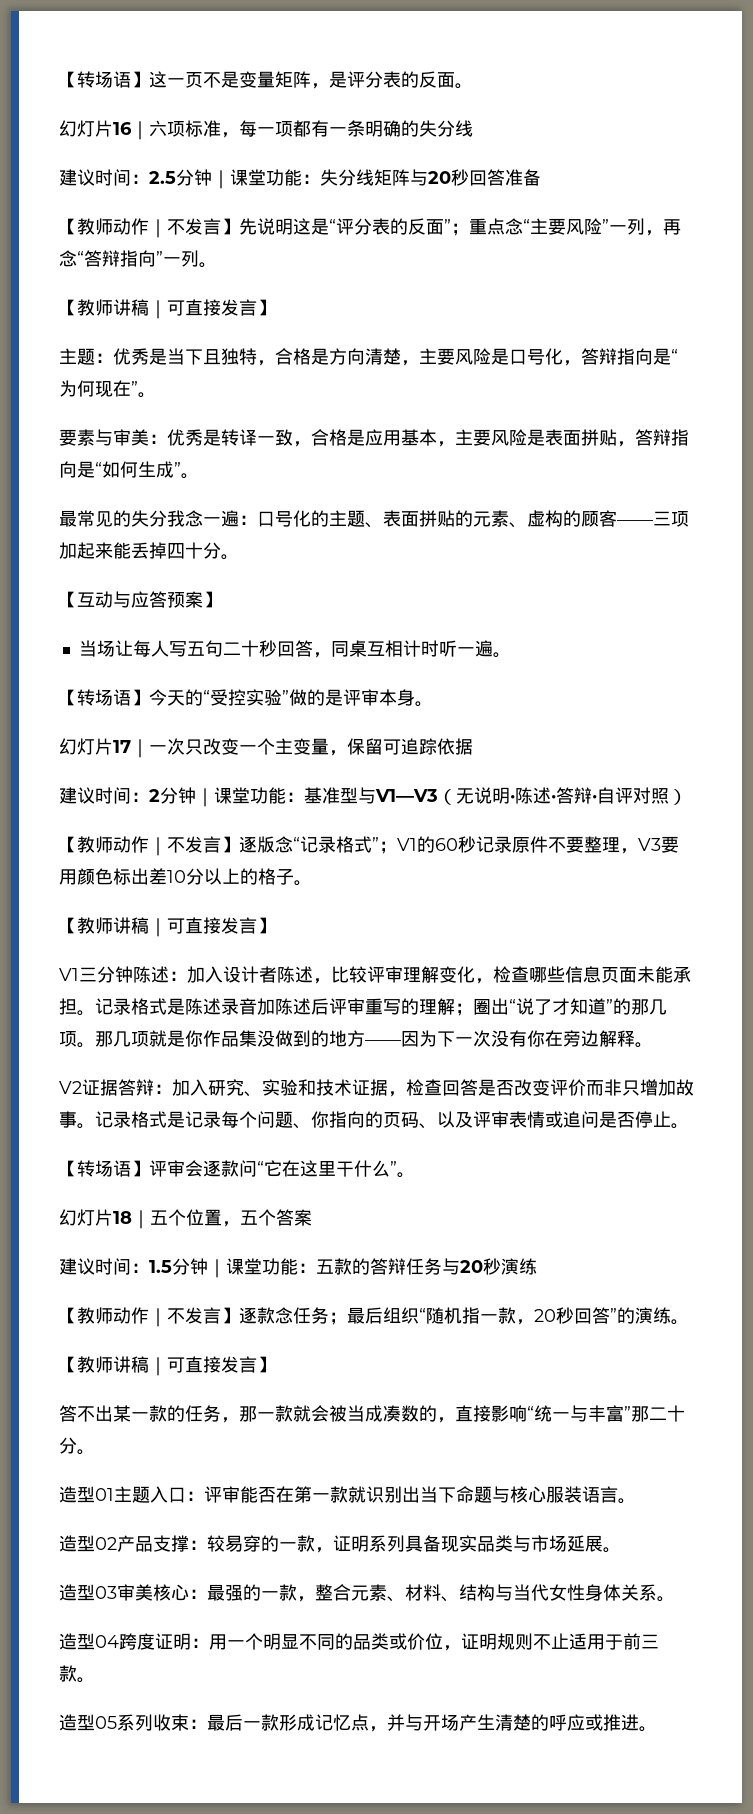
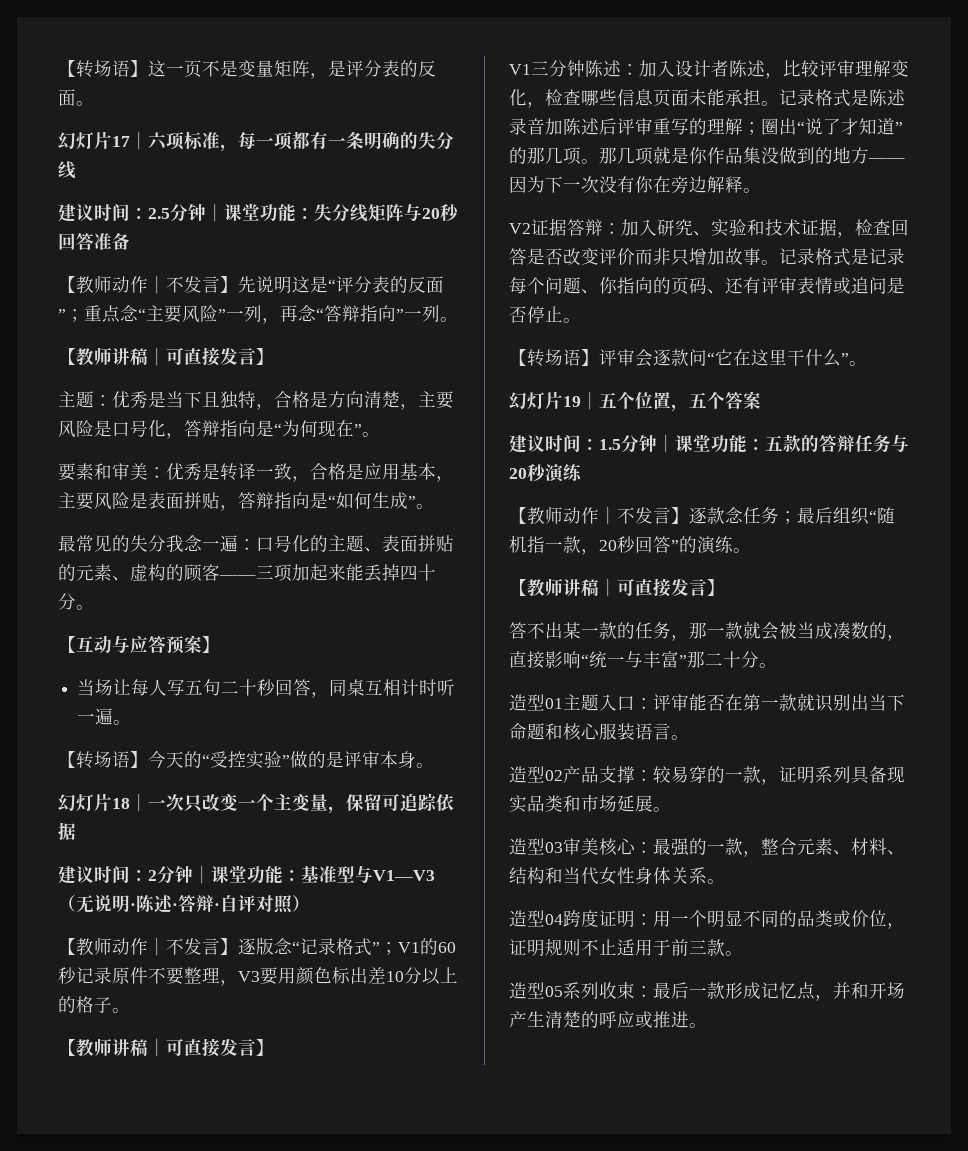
- 幻灯片16｜六项标准，每一项都有一条明确的失分线
+ 幻灯片17｜六项标准，每一项都有一条明确的失分线
- 要素与审美：优秀是转译一致，合格是应用基本，主要风险是表面拼贴，答辩指向是“如何生成”。
+ 要素和审美：优秀是转译一致，合格是应用基本，主要风险是表面拼贴，答辩指向是“如何生成”。
- 幻灯片17｜一次只改变一个主变量，保留可追踪依据
+ 幻灯片18｜一次只改变一个主变量，保留可追踪依据
- 记录格式是记录每个问题、你指向的页码、以及评审表情或追问是否停止。
+ 记录格式是记录每个问题、你指向的页码、还有评审表情或追问是否停止。
- 幻灯片18｜五个位置，五个答案
+ 幻灯片19｜五个位置，五个答案
- 造型01主题入口：评审能否在第一款就识别出当下命题与核心服装语言。
+ 造型01主题入口：评审能否在第一款就识别出当下命题和核心服装语言。
- 造型02产品支撑：较易穿的一款，证明系列具备现实品类与市场延展。
+ 造型02产品支撑：较易穿的一款，证明系列具备现实品类和市场延展。
- 造型03审美核心：最强的一款，整合元素、材料、结构与当代女性身体关系。
+ 造型03审美核心：最强的一款，整合元素、材料、结构和当代女性身体关系。
- 造型05系列收束：最后一款形成记忆点，并与开场产生清楚的呼应或推进。
+ 造型05系列收束：最后一款形成记忆点，并和开场产生清楚的呼应或推进。

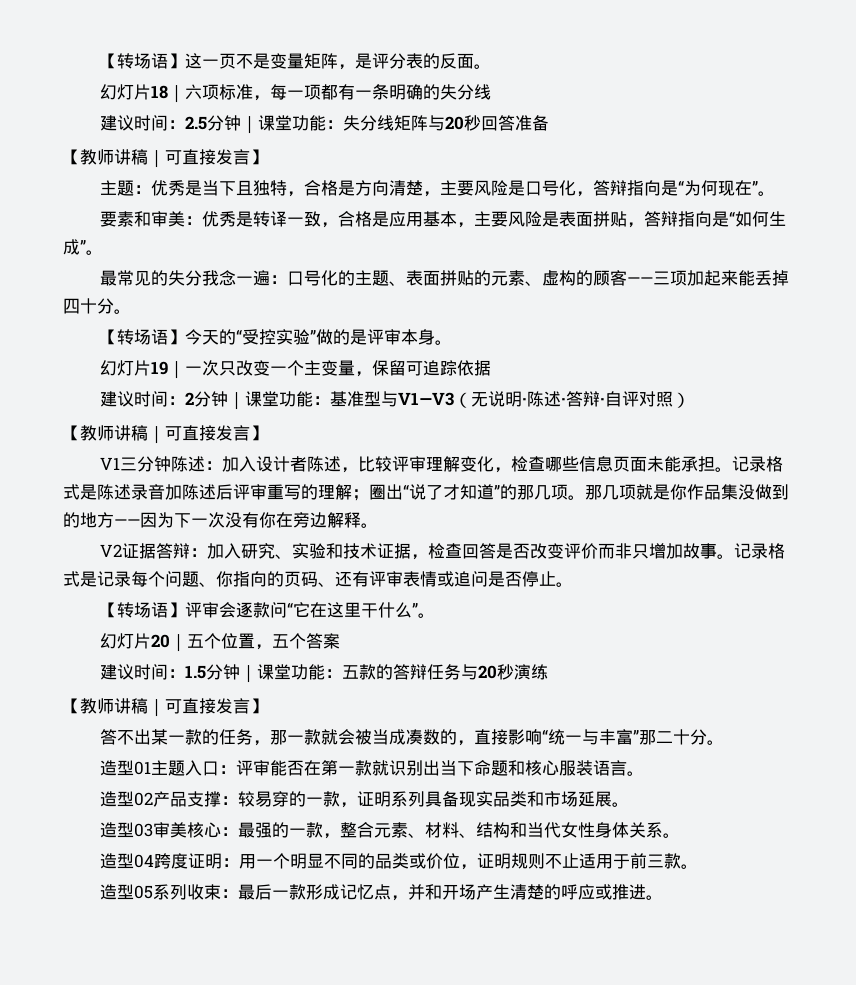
- 幻灯片17｜六项标准，每一项都有一条明确的失分线
+ 幻灯片18｜六项标准，每一项都有一条明确的失分线
- 【教师动作｜不发言】先说明这是“评分表的反面”；重点念“主要风险”一列，再念“答辩指向”一列。
- 【互动与应答预案】
- 当场让每人写五句二十秒回答，同桌互相计时听一遍。
- 幻灯片18｜一次只改变一个主变量，保留可追踪依据
+ 幻灯片19｜一次只改变一个主变量，保留可追踪依据
- 【教师动作｜不发言】逐版念“记录格式”；V1的60秒记录原件不要整理，V3要用颜色标出差10分以上的格子。
- 幻灯片19｜五个位置，五个答案
+ 幻灯片20｜五个位置，五个答案
- 【教师动作｜不发言】逐款念任务；最后组织“随机指一款，20秒回答”的演练。

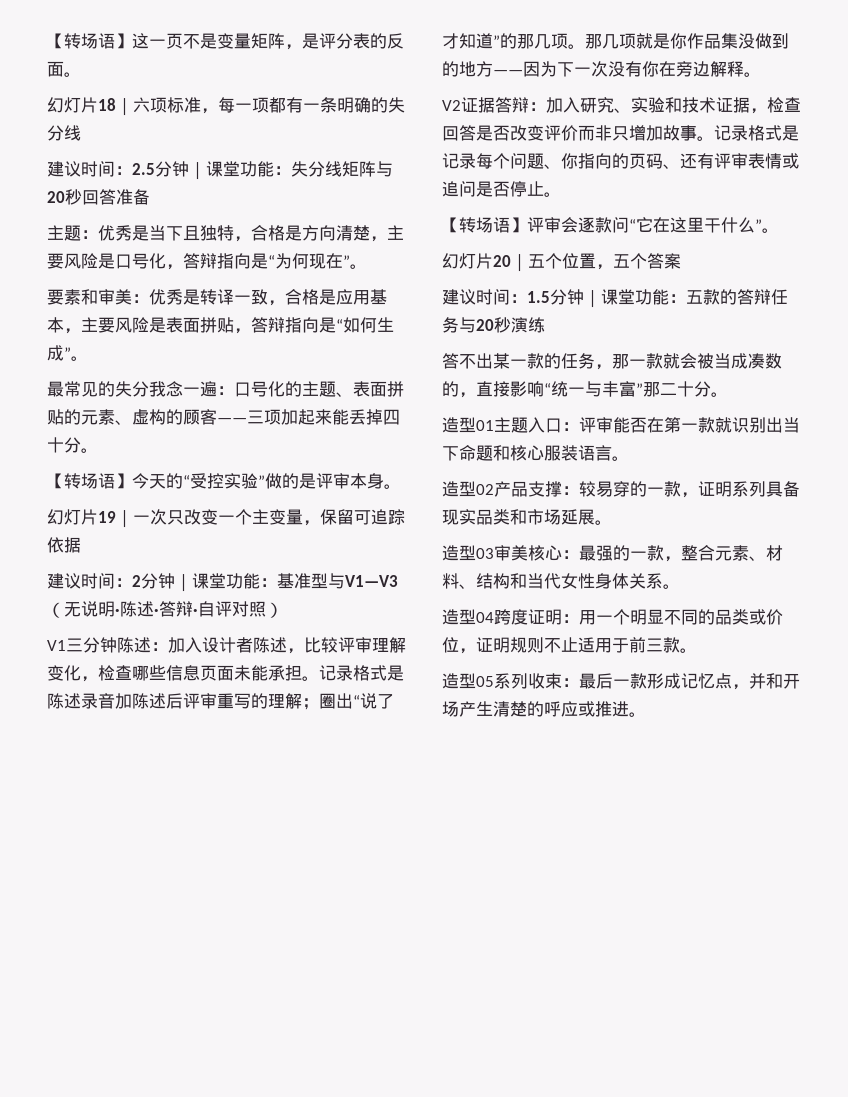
  建议时间：2.5分钟｜课堂功能：失分线矩阵与20秒回答准备
- 【教师讲稿｜可直接发言】
  建议时间：2分钟｜课堂功能：基准型与V1—V3（无说明·陈述·答辩·自评对照）
- 【教师讲稿｜可直接发言】
  建议时间：1.5分钟｜课堂功能：五款的答辩任务与20秒演练
- 【教师讲稿｜可直接发言】

